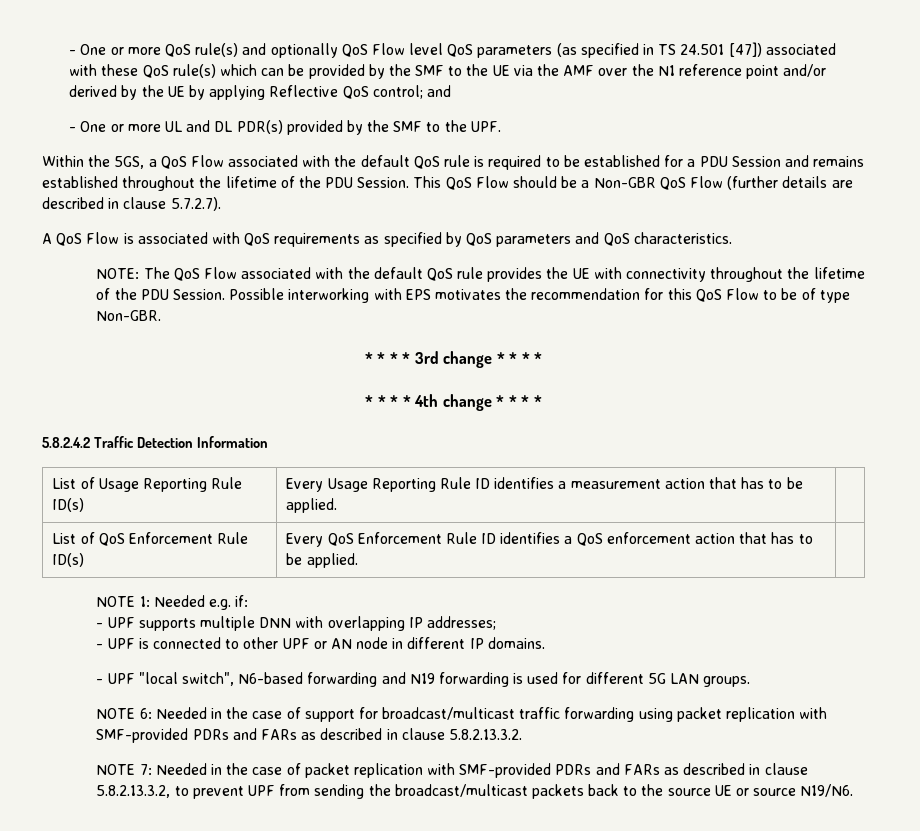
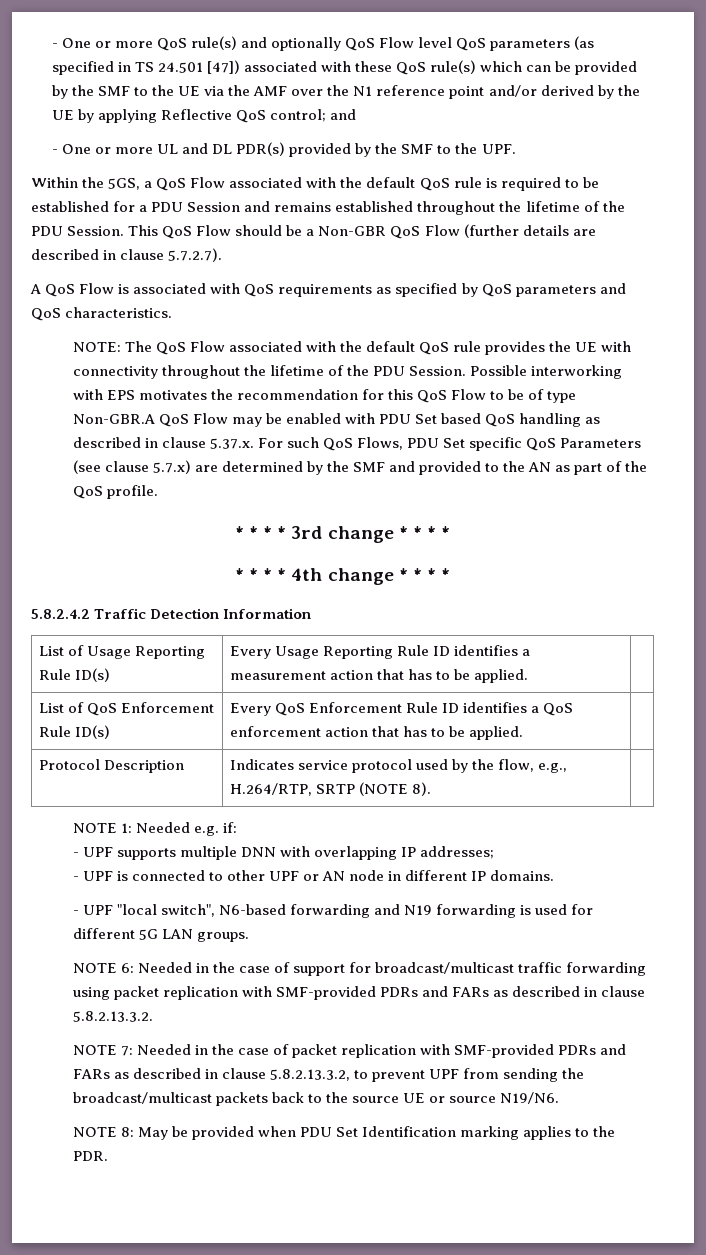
- Possible interworking with EPS motivates the recommendation for this QoS Flow to be of type Non-GBR.
+ Possible interworking with EPS motivates the recommendation for this QoS Flow to be of type Non-GBR.A QoS Flow may be enabled with PDU Set based QoS handling as described in clause 5.37.x. For such QoS Flows, PDU Set specific QoS Parameters (see clause 5.7.x) are determined by the SMF and provided to the AN as part of the QoS profile.
+ Protocol Description | Indicates service protocol used by the flow, e.g., H.264/RTP, SRTP (NOTE 8). |
+ NOTE 8: May be provided when PDU Set Identification marking applies to the PDR.

